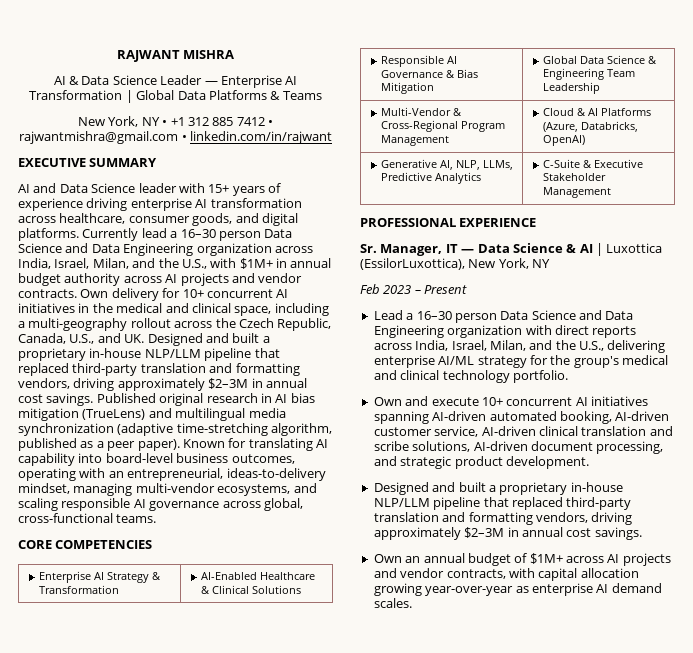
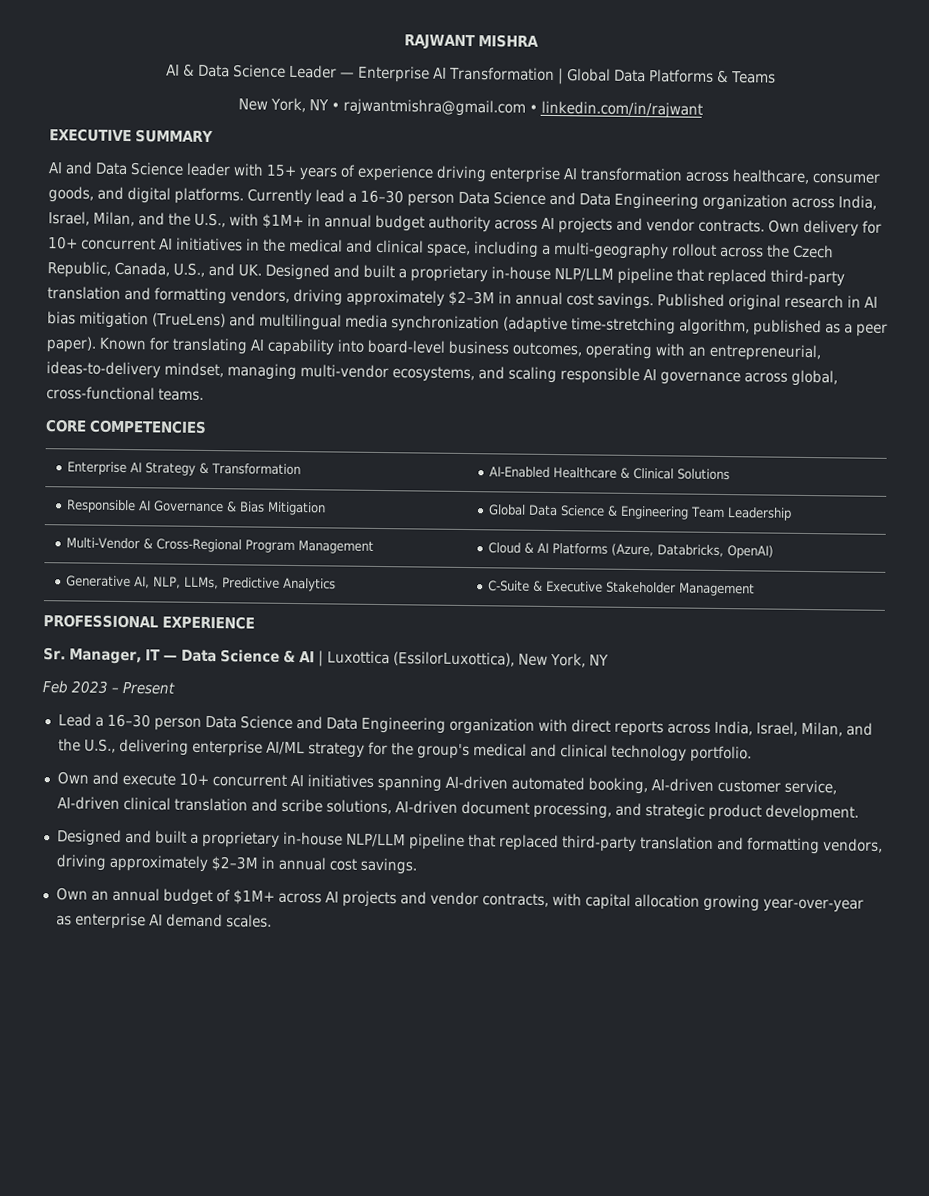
- New York, NY • +1 312 885 7412 • rajwantmishra@gmail.com • linkedin.com/in/rajwant
+ New York, NY • rajwantmishra@gmail.com • linkedin.com/in/rajwant

